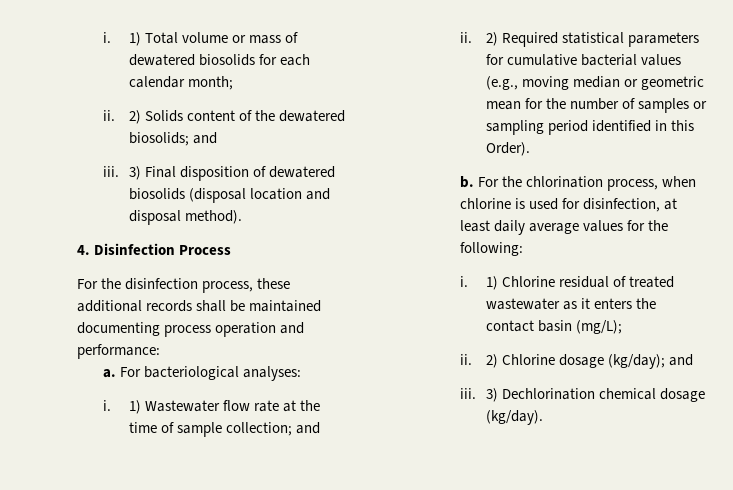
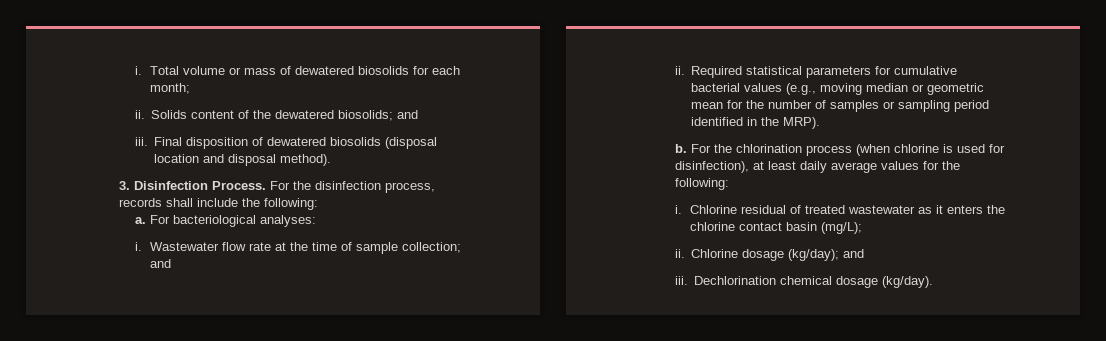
- i. 1) Total volume or mass of dewatered biosolids for each calendar month;
+ i. Total volume or mass of dewatered biosolids for each month;
- 2) Solids content of the dewatered biosolids; and
+ Solids content of the dewatered biosolids; and
- 3) Final disposition of dewatered biosolids (disposal location and disposal method).
+ Final disposition of dewatered biosolids (disposal location and disposal method).
- 4. Disinfection Process
- For the disinfection process, these additional records shall be maintained documenting process operation and performance:
+ 3. Disinfection Process. For the disinfection process, records shall include the following:
- 1) Wastewater flow rate at the time of sample collection; and
+ Wastewater flow rate at the time of sample collection; and
- 2) Required statistical parameters for cumulative bacterial values (e.g., moving median or geometric mean for the number of samples or sampling period identified in this Order).
+ Required statistical parameters for cumulative bacterial values (e.g., moving median or geometric mean for the number of samples or sampling period identified in the MRP).
- For the chlorination process, when chlorine is used for disinfection, at least daily average values for the following:
+ For the chlorination process (when chlorine is used for disinfection), at least daily average values for the following:
- 1) Chlorine residual of treated wastewater as it enters the contact basin (mg/L);
+ Chlorine residual of treated wastewater as it enters the chlorine contact basin (mg/L);
- 2) Chlorine dosage (kg/day); and
+ Chlorine dosage (kg/day); and
- 3) Dechlorination chemical dosage (kg/day).
+ Dechlorination chemical dosage (kg/day).

